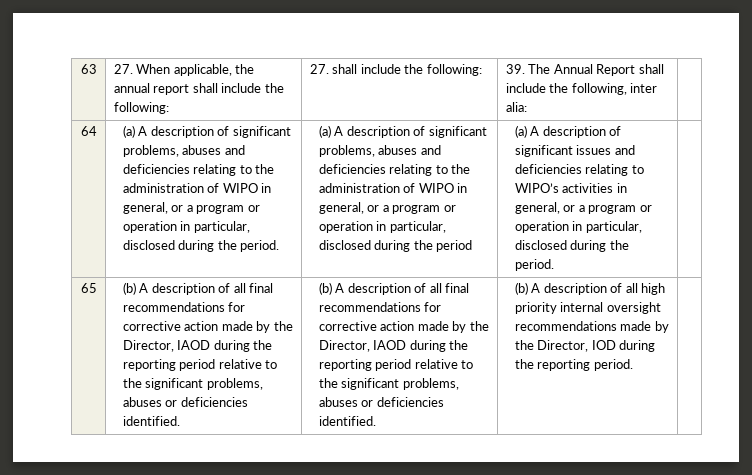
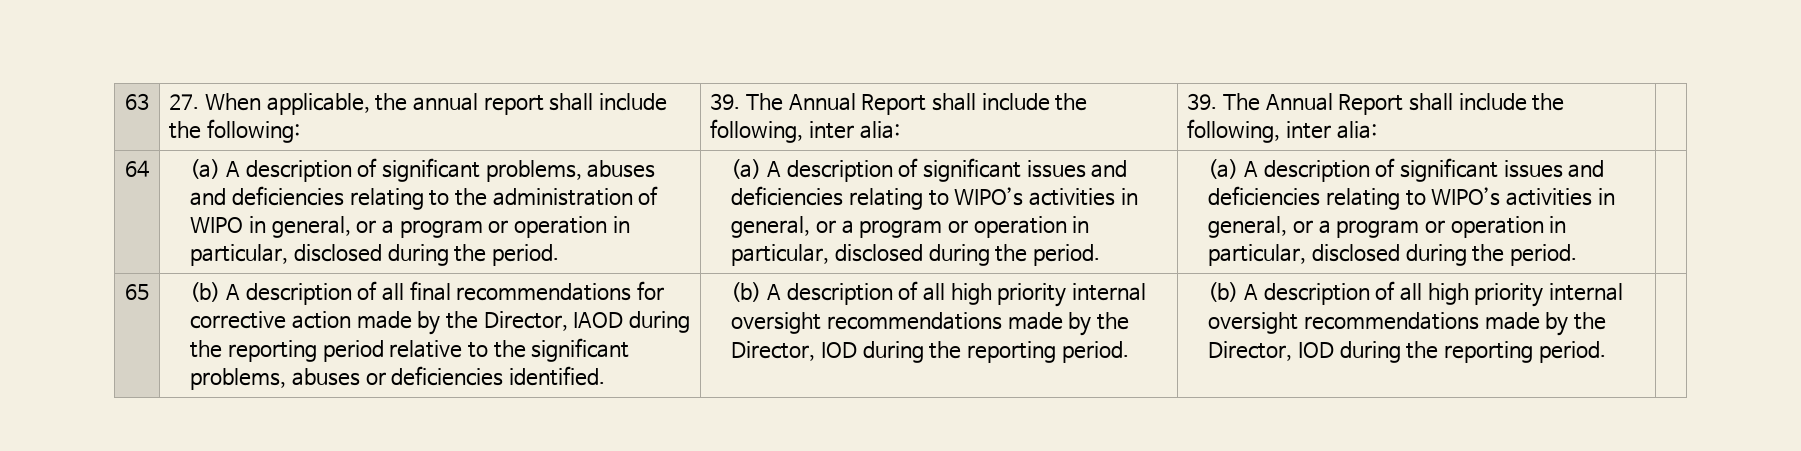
- 63 | 27. When applicable, the annual report shall include the following: | 27. shall include the following: | 39. The Annual Report shall include the following, inter alia: |
+ 63 | 27. When applicable, the annual report shall include the following: | 39. The Annual Report shall include the following, inter alia: | 39. The Annual Report shall include the following, inter alia: |
- (a) A description of significant problems, abuses and deficiencies relating to the administration of WIPO in general, or a program or operation in particular, disclosed during the period. | (a) A description of significant problems, abuses and deficiencies relating to the administration of WIPO in general, or a program or operation in particular, disclosed during the period
+ (a) A description of significant problems, abuses and deficiencies relating to the administration of WIPO in general, or a program or operation in particular, disclosed during the period. | (a) A description of significant issues and deficiencies relating to WIPO’s activities in general, or a program or operation in particular, disclosed during the period.
- (b) A description of all final recommendations for corrective action made by the Director, IAOD during the reporting period relative to the significant problems, abuses or deficiencies identified. | (b) A description of all final recommendations for corrective action made by the Director, IAOD during the reporting period relative to the significant problems, abuses or deficiencies identified.
+ (b) A description of all final recommendations for corrective action made by the Director, IAOD during the reporting period relative to the significant problems, abuses or deficiencies identified. | (b) A description of all high priority internal oversight recommendations made by the Director, IOD during the reporting period.

